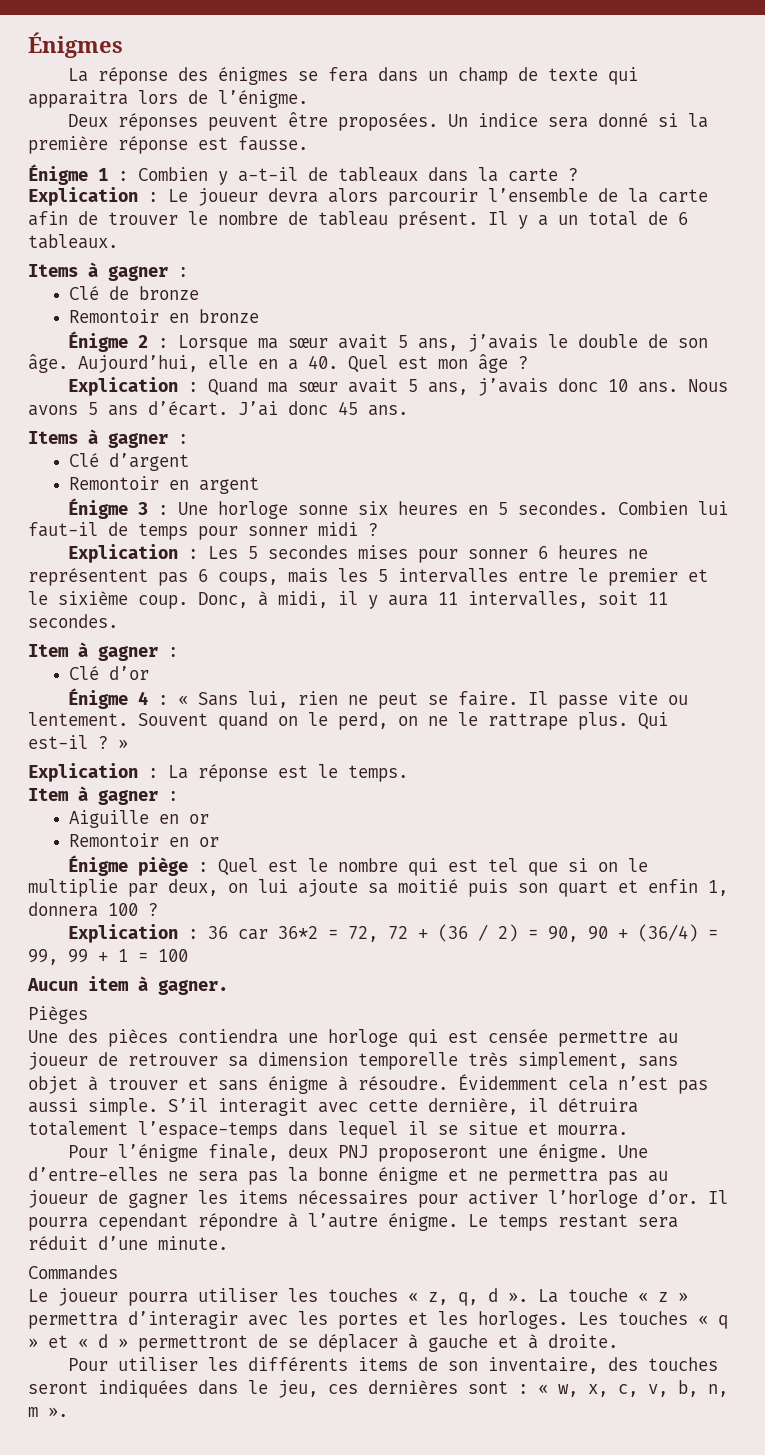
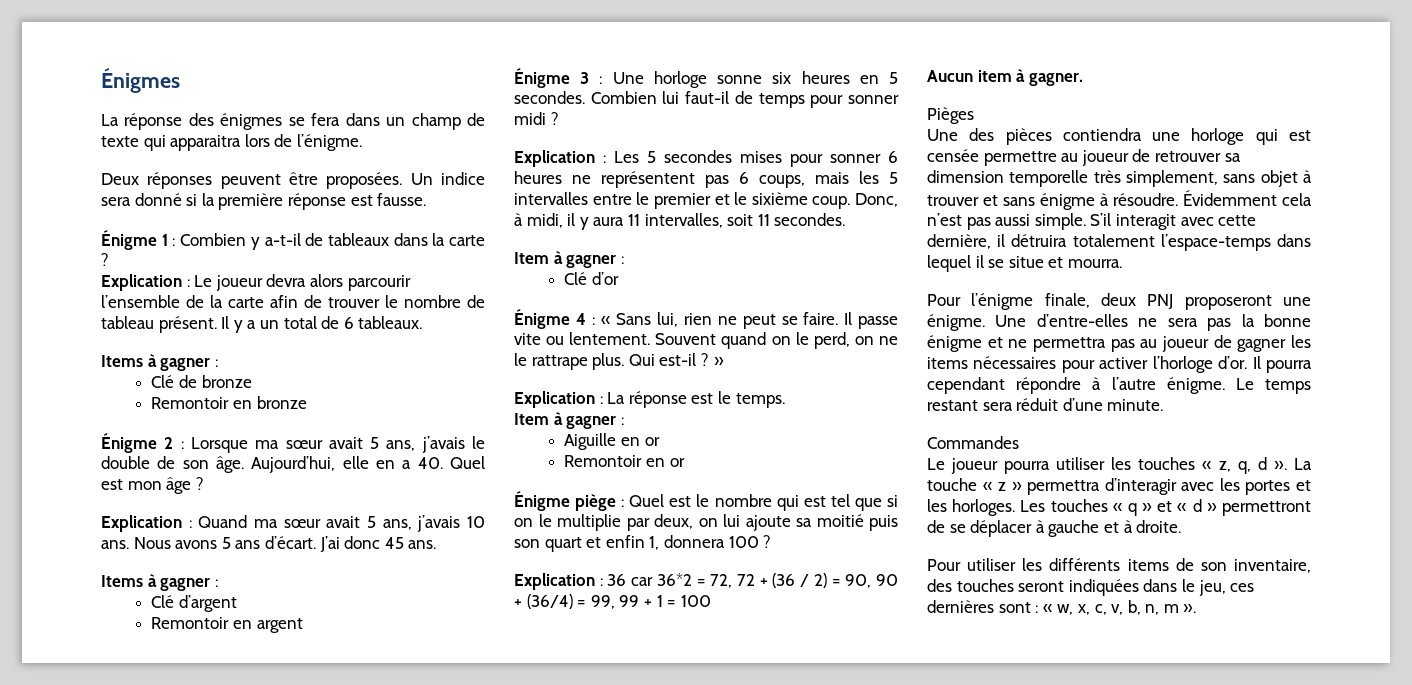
- Explication : Quand ma sœur avait 5 ans, j’avais donc 10 ans.
+ Explication : Quand ma sœur avait 5 ans, j’avais 10 ans.

